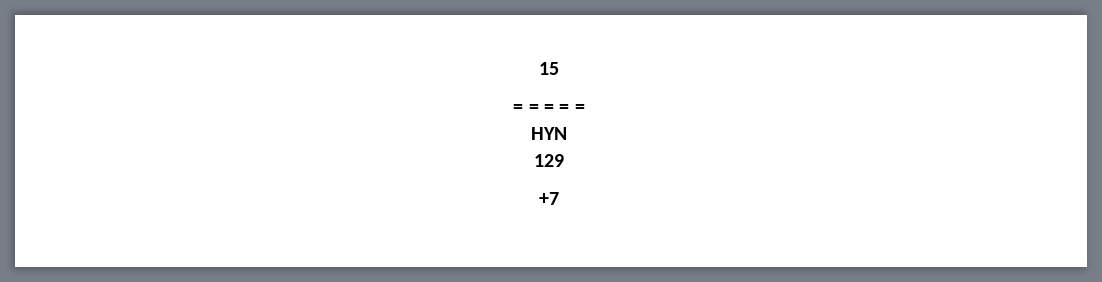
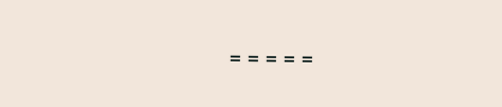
- 15
- HYN
- 129
- +7

